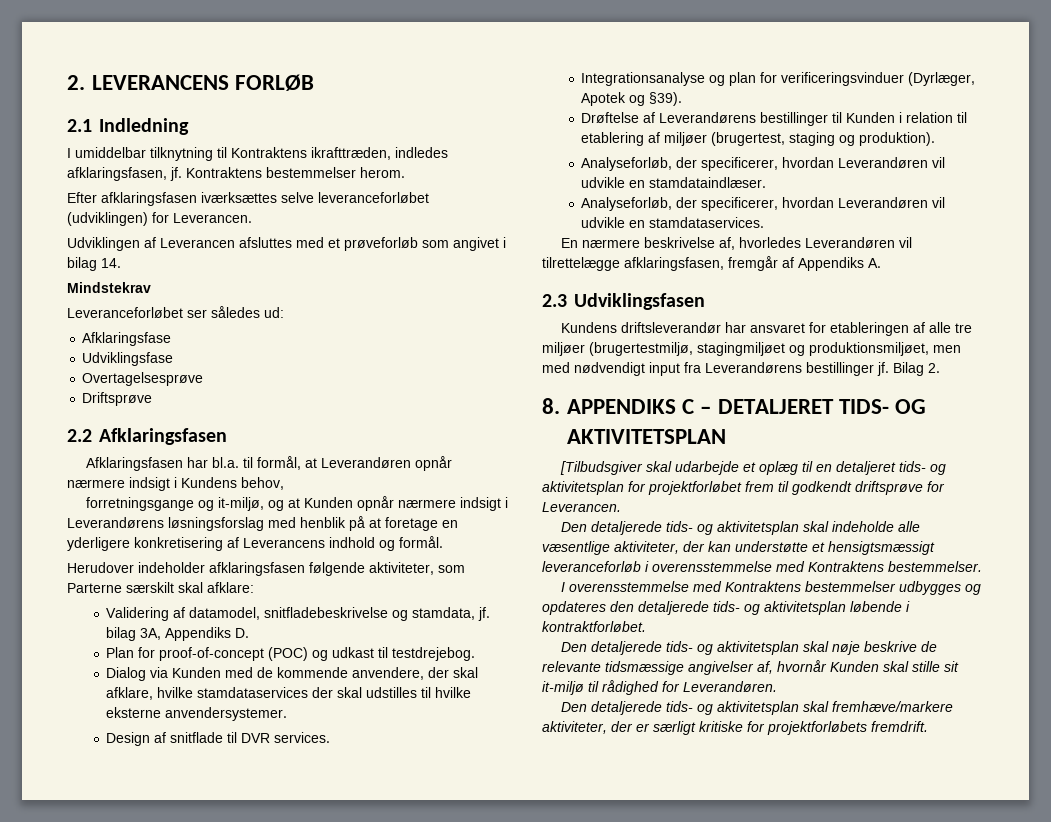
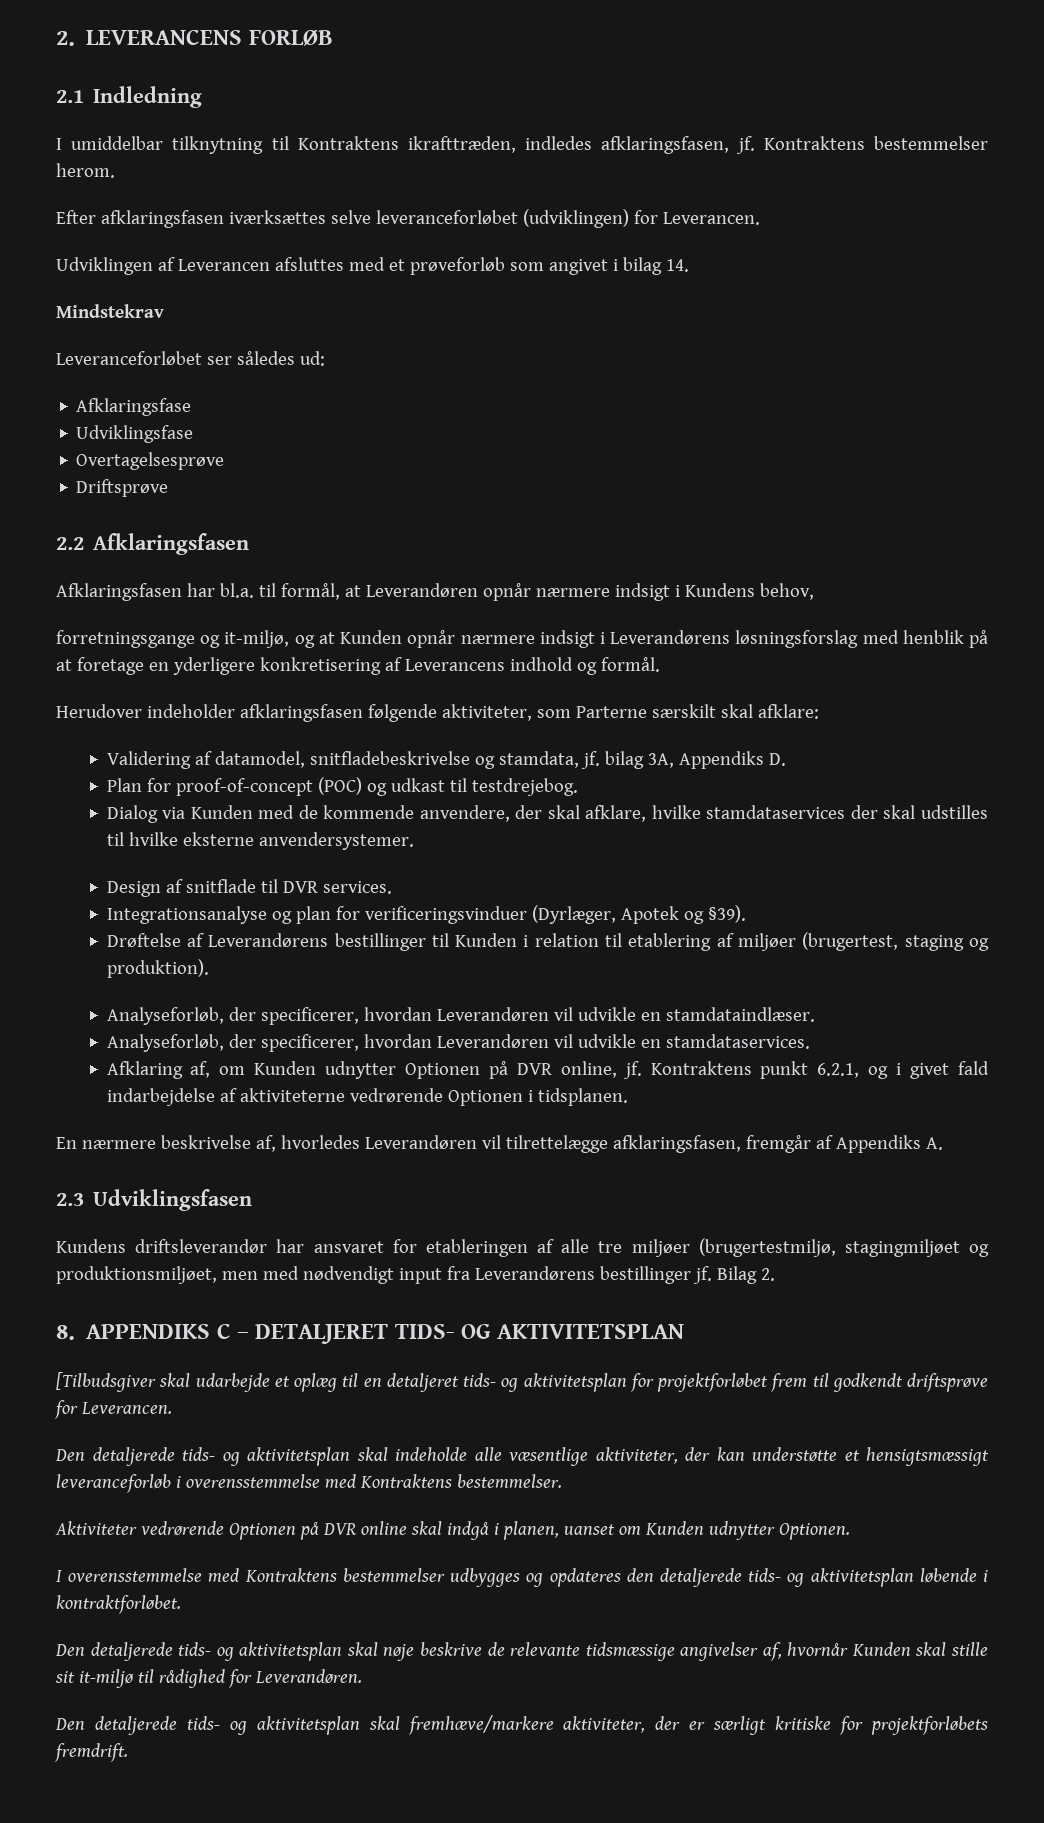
+ Afklaring af, om Kunden udnytter Optionen på DVR online, jf. Kontraktens punkt 6.2.1, og i givet fald indarbejdelse af aktiviteterne vedrørende Optionen i tidsplanen.
+ Aktiviteter vedrørende Optionen på DVR online skal indgå i planen, uanset om Kunden udnytter Optionen.

